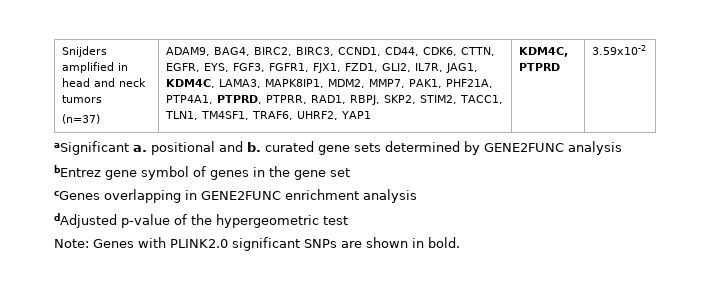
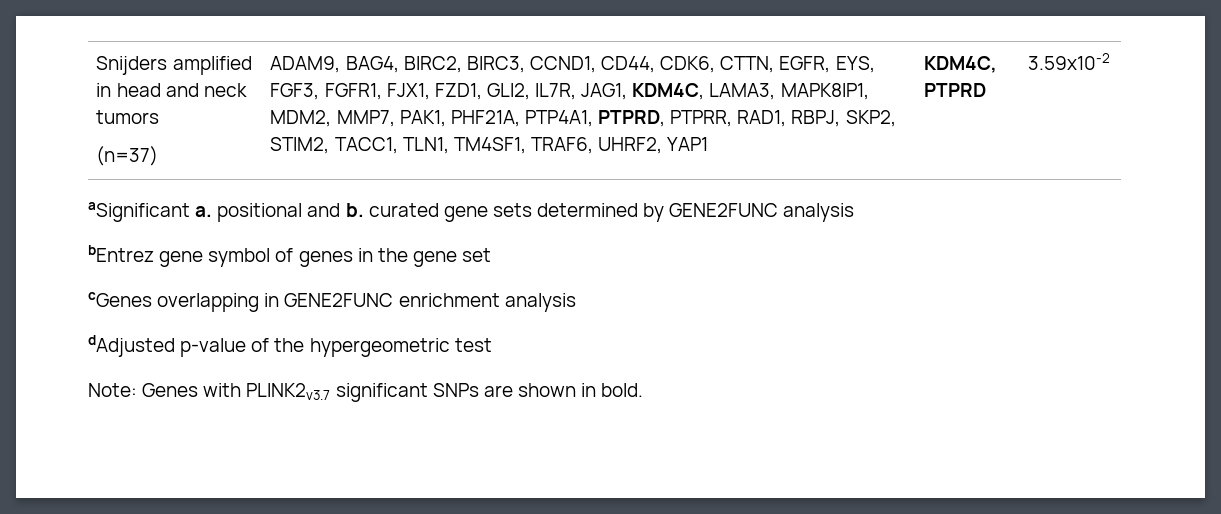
- Note: Genes with PLINK2.0 significant SNPs are shown in bold.
+ Note: Genes with PLINK2v3.7 significant SNPs are shown in bold.

